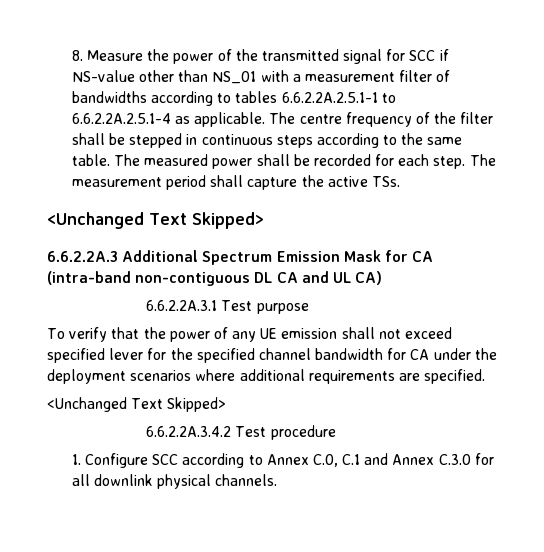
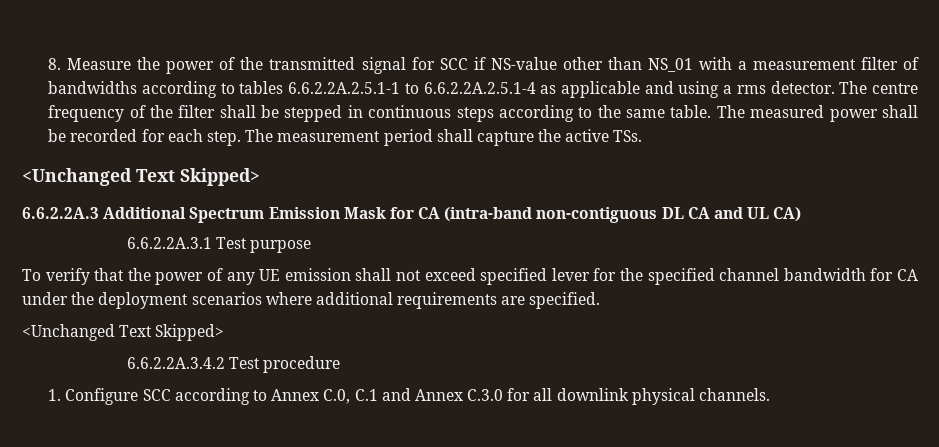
- 8. Measure the power of the transmitted signal for SCC if NS-value other than NS_01 with a measurement filter of bandwidths according to tables 6.6.2.2A.2.5.1-1 to 6.6.2.2A.2.5.1-4 as applicable.
+ 8. Measure the power of the transmitted signal for SCC if NS-value other than NS_01 with a measurement filter of bandwidths according to tables 6.6.2.2A.2.5.1-1 to 6.6.2.2A.2.5.1-4 as applicable and using a rms detector.

